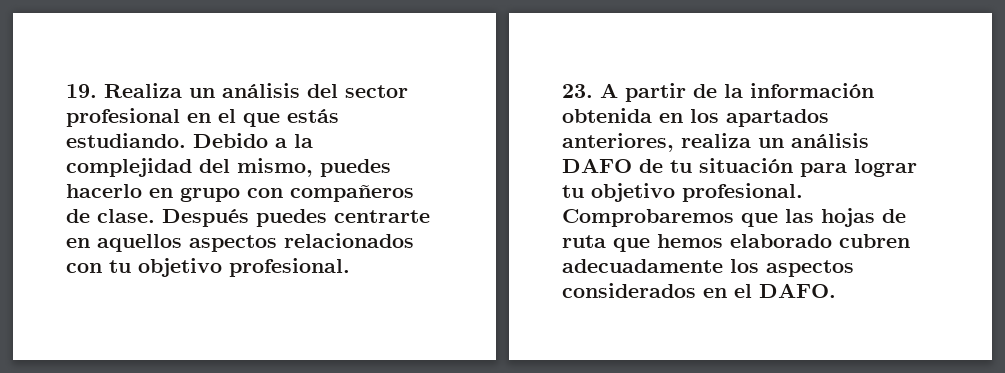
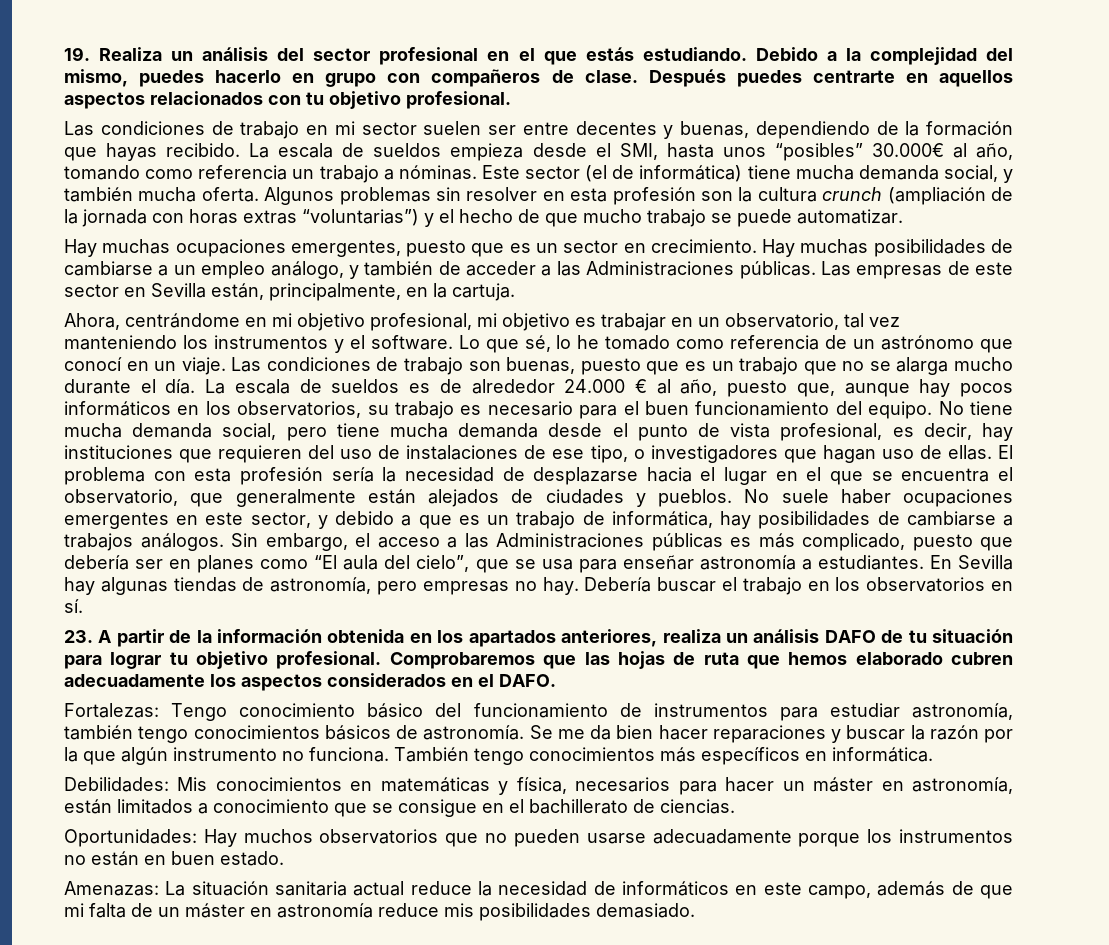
+ Las condiciones de trabajo en mi sector suelen ser entre decentes y buenas, dependiendo de la formación que hayas recibido. La escala de sueldos empieza desde el SMI, hasta unos “posibles” 30.000€ al año, tomando como referencia un trabajo a nóminas. Este sector (el de informática) tiene mucha demanda social, y también mucha oferta. Algunos problemas sin resolver en esta profesión son la cultura crunch (ampliación de la jornada con horas extras “voluntarias”) y el hecho de que mucho trabajo se puede automatizar.
+ Hay muchas ocupaciones emergentes, puesto que es un sector en crecimiento. Hay muchas posibilidades de cambiarse a un empleo análogo, y también de acceder a las Administraciones públicas. Las empresas de este sector en Sevilla están, principalmente, en la cartuja.
+ Ahora, centrándome en mi objetivo profesional, mi objetivo es trabajar en un observatorio, tal vez manteniendo los instrumentos y el software. Lo que sé, lo he tomado como referencia de un astrónomo que conocí en un viaje. Las condiciones de trabajo son buenas, puesto que es un trabajo que no se alarga mucho durante el día. La escala de sueldos es de alrededor 24.000 € al año, puesto que, aunque hay pocos informáticos en los observatorios, su trabajo es necesario para el buen funcionamiento del equipo. No tiene mucha demanda social, pero tiene mucha demanda desde el punto de vista profesional, es decir, hay instituciones que requieren del uso de instalaciones de ese tipo, o investigadores que hagan uso de ellas. El problema con esta profesión sería la necesidad de desplazarse hacia el lugar en el que se encuentra el observatorio, que generalmente están alejados de ciudades y pueblos. No suele haber ocupaciones emergentes en este sector, y debido a que es un trabajo de informática, hay posibilidades de cambiarse a trabajos análogos. Sin embargo, el acceso a las Administraciones públicas es más complicado, puesto que debería ser en planes como “El aula del cielo”, que se usa para enseñar astronomía a estudiantes. En Sevilla hay algunas tiendas de astronomía, pero empresas no hay. Debería buscar el trabajo en los observatorios en sí.
+ Fortalezas: Tengo conocimiento básico del funcionamiento de instrumentos para estudiar astronomía, también tengo conocimientos básicos de astronomía. Se me da bien hacer reparaciones y buscar la razón por la que algún instrumento no funciona. También tengo conocimientos más específicos en informática.
+ Debilidades: Mis conocimientos en matemáticas y física, necesarios para hacer un máster en astronomía, están limitados a conocimiento que se consigue en el bachillerato de ciencias.
+ Oportunidades: Hay muchos observatorios que no pueden usarse adecuadamente porque los instrumentos no están en buen estado.
+ Amenazas: La situación sanitaria actual reduce la necesidad de informáticos en este campo, además de que mi falta de un máster en astronomía reduce mis posibilidades demasiado.

